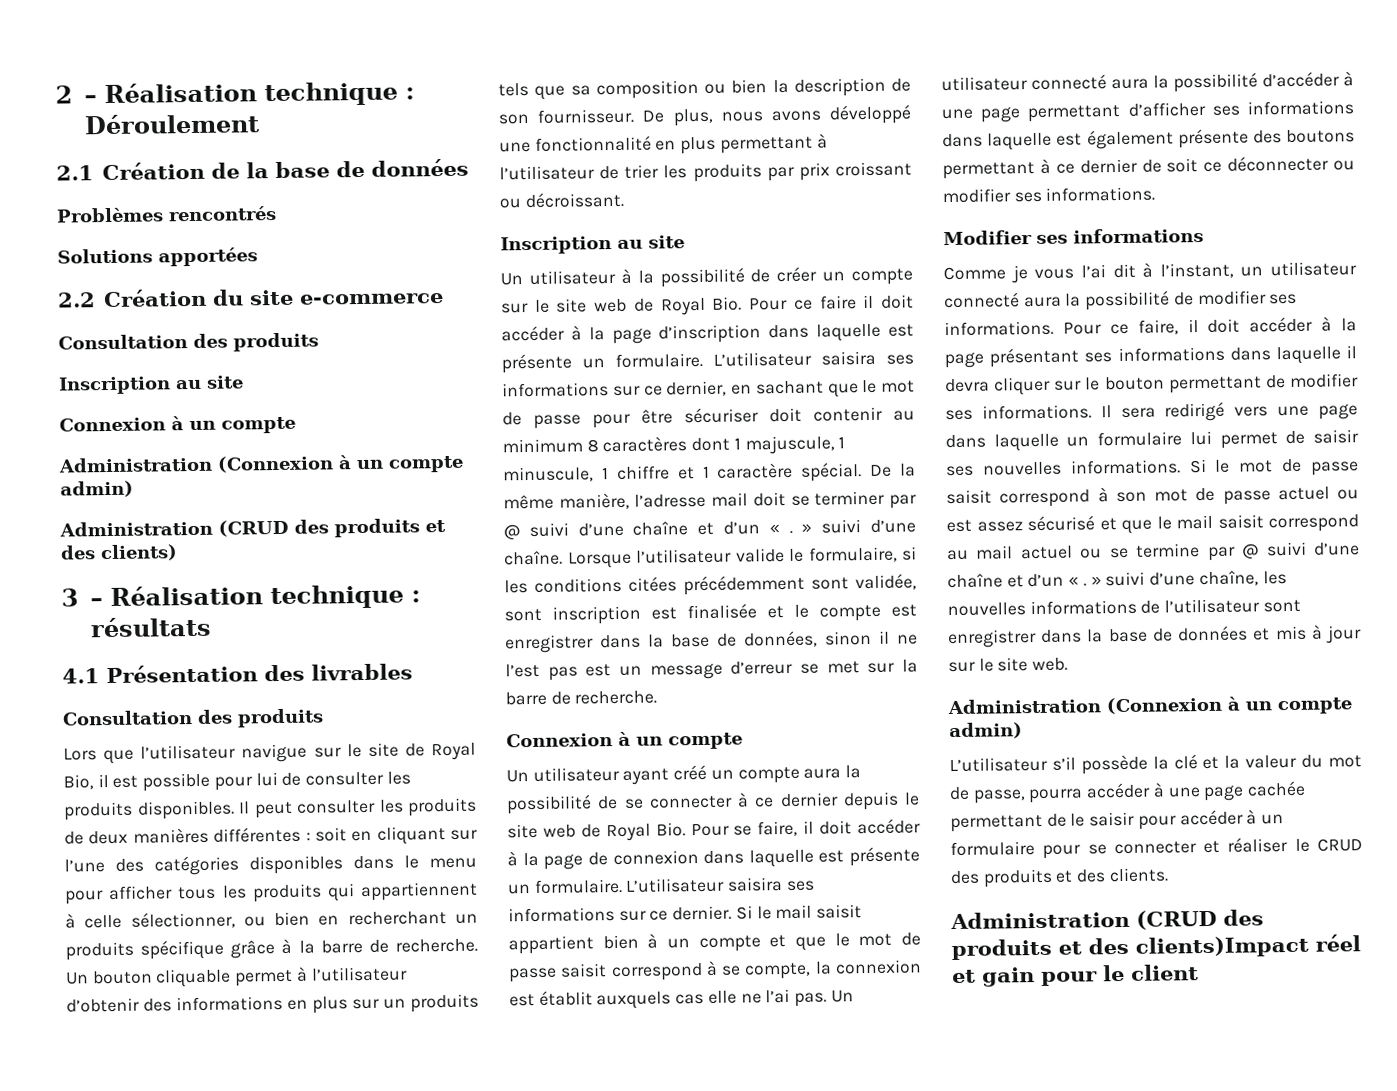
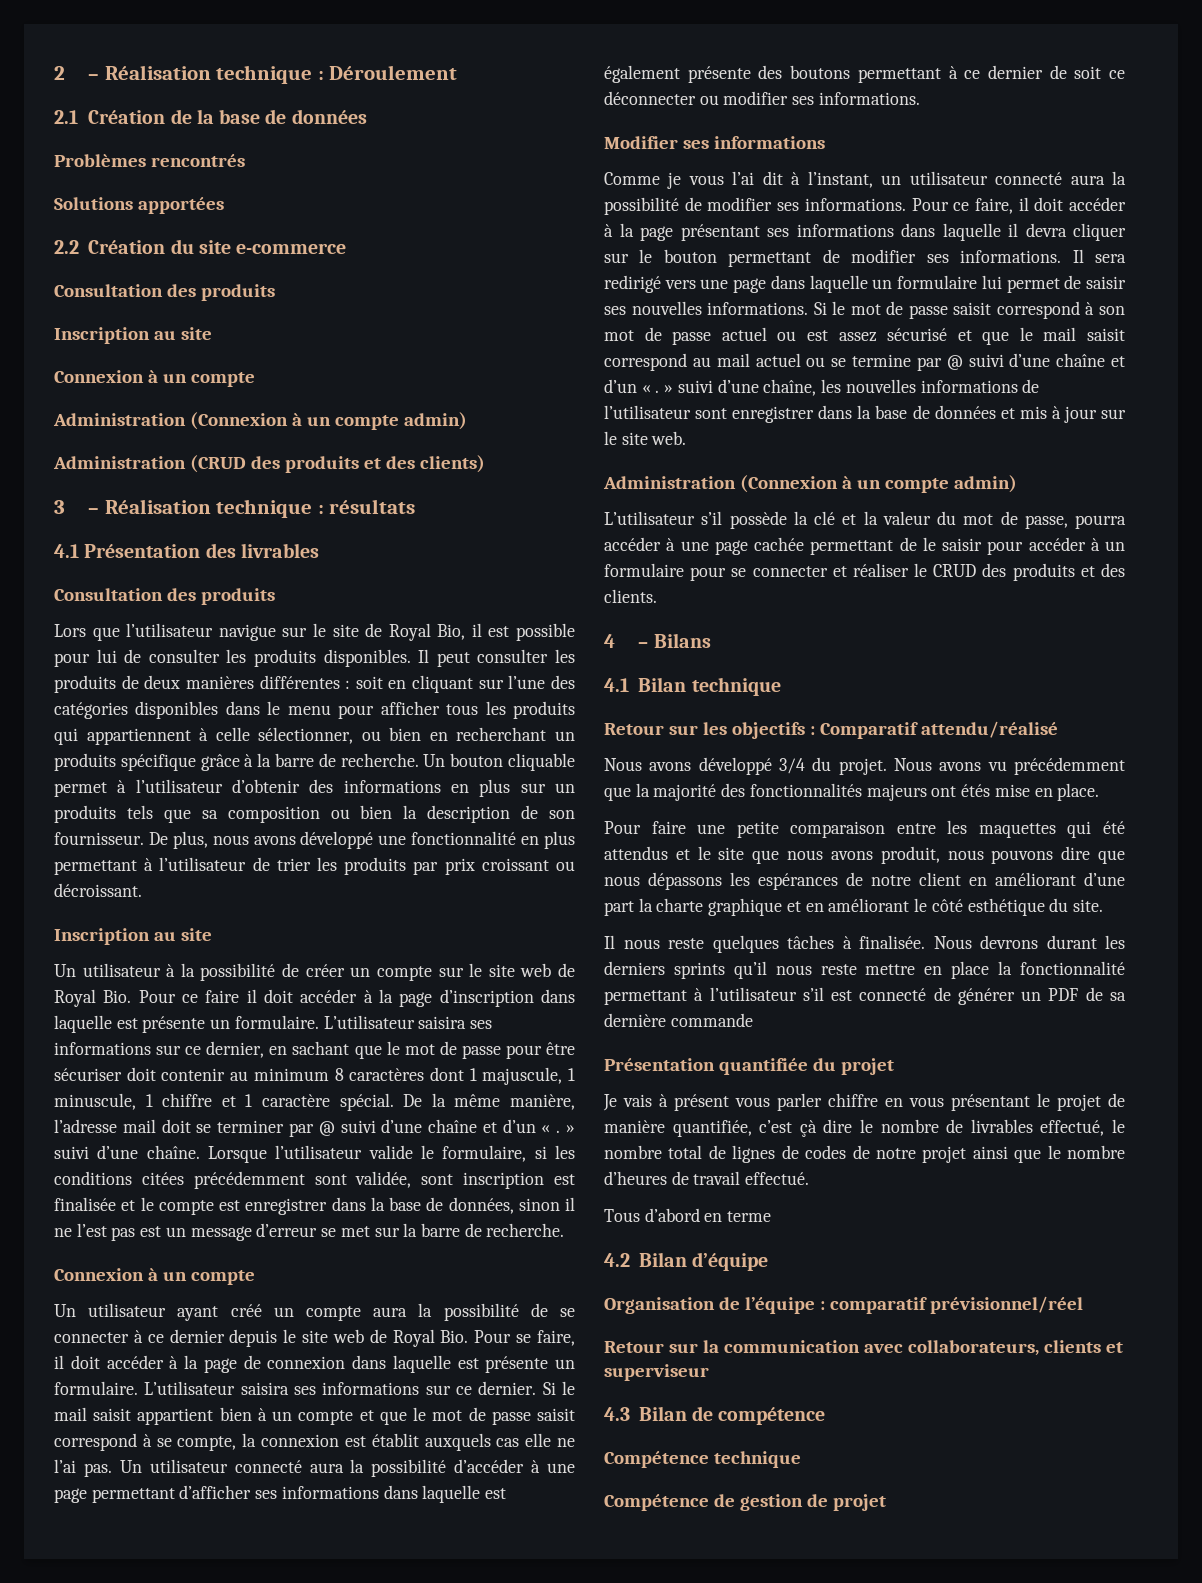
- Administration (CRUD des produits et des clients)Impact réel et gain pour le client
+ 4 – Bilans
+ 4.1 Bilan technique
+ Retour sur les objectifs : Comparatif attendu/réalisé
+ Nous avons développé 3/4 du projet. Nous avons vu précédemment que la majorité des fonctionnalités majeurs ont étés mise en place.
+ Pour faire une petite comparaison entre les maquettes qui été attendus et le site que nous avons produit, nous pouvons dire que nous dépassons les espérances de notre client en améliorant d’une part la charte graphique et en améliorant le côté esthétique du site.
+ Il nous reste quelques tâches à finalisée. Nous devrons durant les derniers sprints qu’il nous reste mettre en place la fonctionnalité permettant à l’utilisateur s’il est connecté de générer un PDF de sa dernière commande
+ Présentation quantifiée du projet
+ Je vais à présent vous parler chiffre en vous présentant le projet de manière quantifiée, c’est çà dire le nombre de livrables effectué, le nombre total de lignes de codes de notre projet ainsi que le nombre d’heures de travail effectué.
+ Tous d’abord en terme
+ 4.2 Bilan d’équipe
+ Organisation de l’équipe : comparatif prévisionnel/réel
+ Retour sur la communication avec collaborateurs, clients et superviseur
+ 4.3 Bilan de compétence
+ Compétence technique
+ Compétence de gestion de projet

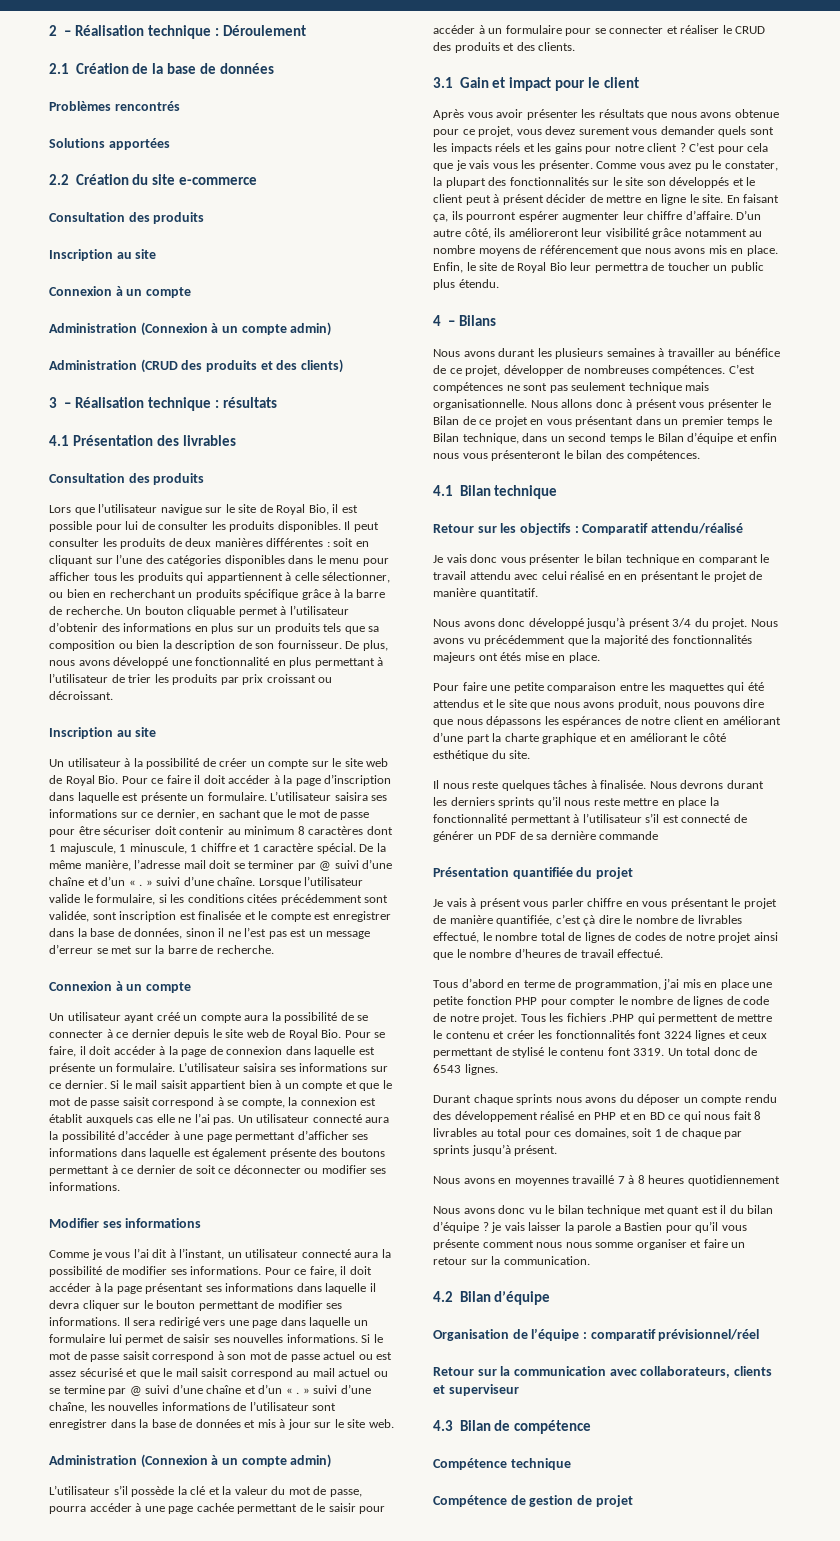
+ 3.1 Gain et impact pour le client
+ Après vous avoir présenter les résultats que nous avons obtenue pour ce projet, vous devez surement vous demander quels sont les impacts réels et les gains pour notre client ? C’est pour cela que je vais vous les présenter. Comme vous avez pu le constater, la plupart des fonctionnalités sur le site son développés et le client peut à présent décider de mettre en ligne le site. En faisant ça, ils pourront espérer augmenter leur chiffre d’affaire. D’un autre côté, ils amélioreront leur visibilité grâce notamment au nombre moyens de référencement que nous avons mis en place. Enfin, le site de Royal Bio leur permettra de toucher un public plus étendu.
  4 – Bilans
+ Nous avons durant les plusieurs semaines à travailler au bénéfice de ce projet, développer de nombreuses compétences. C’est compétences ne sont pas seulement technique mais organisationnelle. Nous allons donc à présent vous présenter le Bilan de ce projet en vous présentant dans un premier temps le Bilan technique, dans un second temps le Bilan d’équipe et enfin nous vous présenteront le bilan des compétences.
- Nous avons développé 3/4 du projet.
+ Je vais donc vous présenter le bilan technique en comparant le travail attendu avec celui réalisé en en présentant le projet de manière quantitatif.
+ Nous avons donc développé jusqu’à présent 3/4 du projet.
- Tous d’abord en terme
+ Tous d’abord en terme de programmation, j’ai mis en place une petite fonction PHP pour compter le nombre de lignes de code de notre projet. Tous les fichiers .PHP qui permettent de mettre le contenu et créer les fonctionnalités font 3224 lignes et ceux permettant de stylisé le contenu font 3319. Un total donc de 6543 lignes.
+ Durant chaque sprints nous avons du déposer un compte rendu des développement réalisé en PHP et en BD ce qui nous fait 8 livrables au total pour ces domaines, soit 1 de chaque par sprints jusqu’à présent.
+ Nous avons en moyennes travaillé 7 à 8 heures quotidiennement
+ Nous avons donc vu le bilan technique met quant est il du bilan d’équipe ? je vais laisser la parole a Bastien pour qu’il vous présente comment nous nous somme organiser et faire un retour sur la communication.

